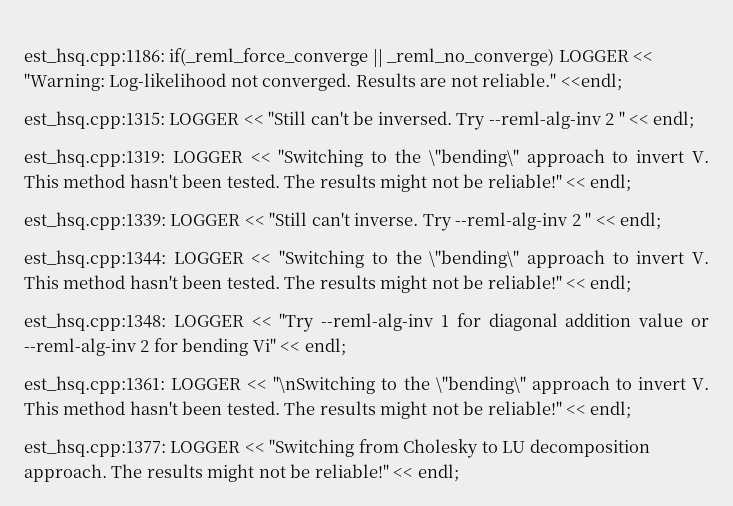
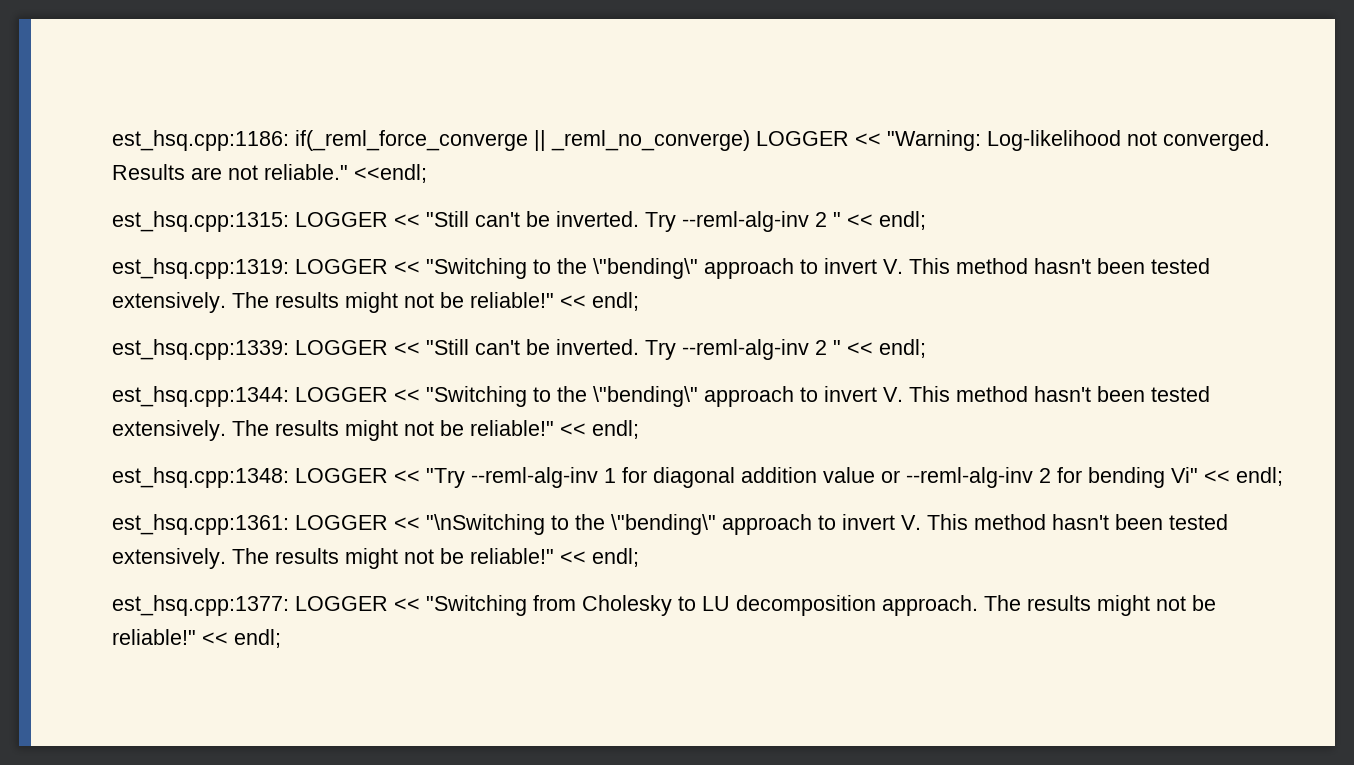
- est_hsq.cpp:1315: LOGGER << "Still can't be inversed.
+ est_hsq.cpp:1315: LOGGER << "Still can't be inverted.
- est_hsq.cpp:1319: LOGGER << "Switching to the \"bending\" approach to invert V. This method hasn't been tested.
+ est_hsq.cpp:1319: LOGGER << "Switching to the \"bending\" approach to invert V. This method hasn't been tested extensively.
- est_hsq.cpp:1339: LOGGER << "Still can't inverse.
+ est_hsq.cpp:1339: LOGGER << "Still can't be inverted.
- est_hsq.cpp:1344: LOGGER << "Switching to the \"bending\" approach to invert V. This method hasn't been tested.
+ est_hsq.cpp:1344: LOGGER << "Switching to the \"bending\" approach to invert V. This method hasn't been tested extensively.
- est_hsq.cpp:1361: LOGGER << "\nSwitching to the \"bending\" approach to invert V. This method hasn't been tested.
+ est_hsq.cpp:1361: LOGGER << "\nSwitching to the \"bending\" approach to invert V. This method hasn't been tested extensively.

